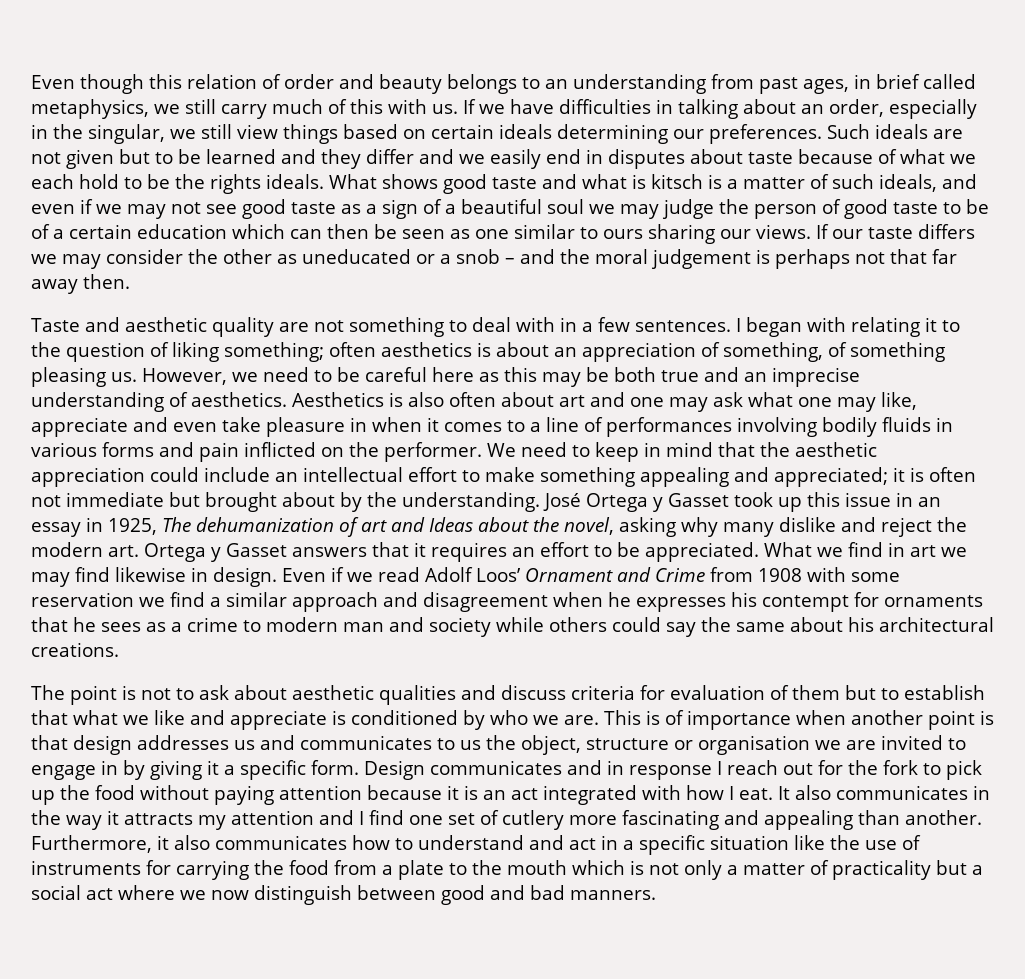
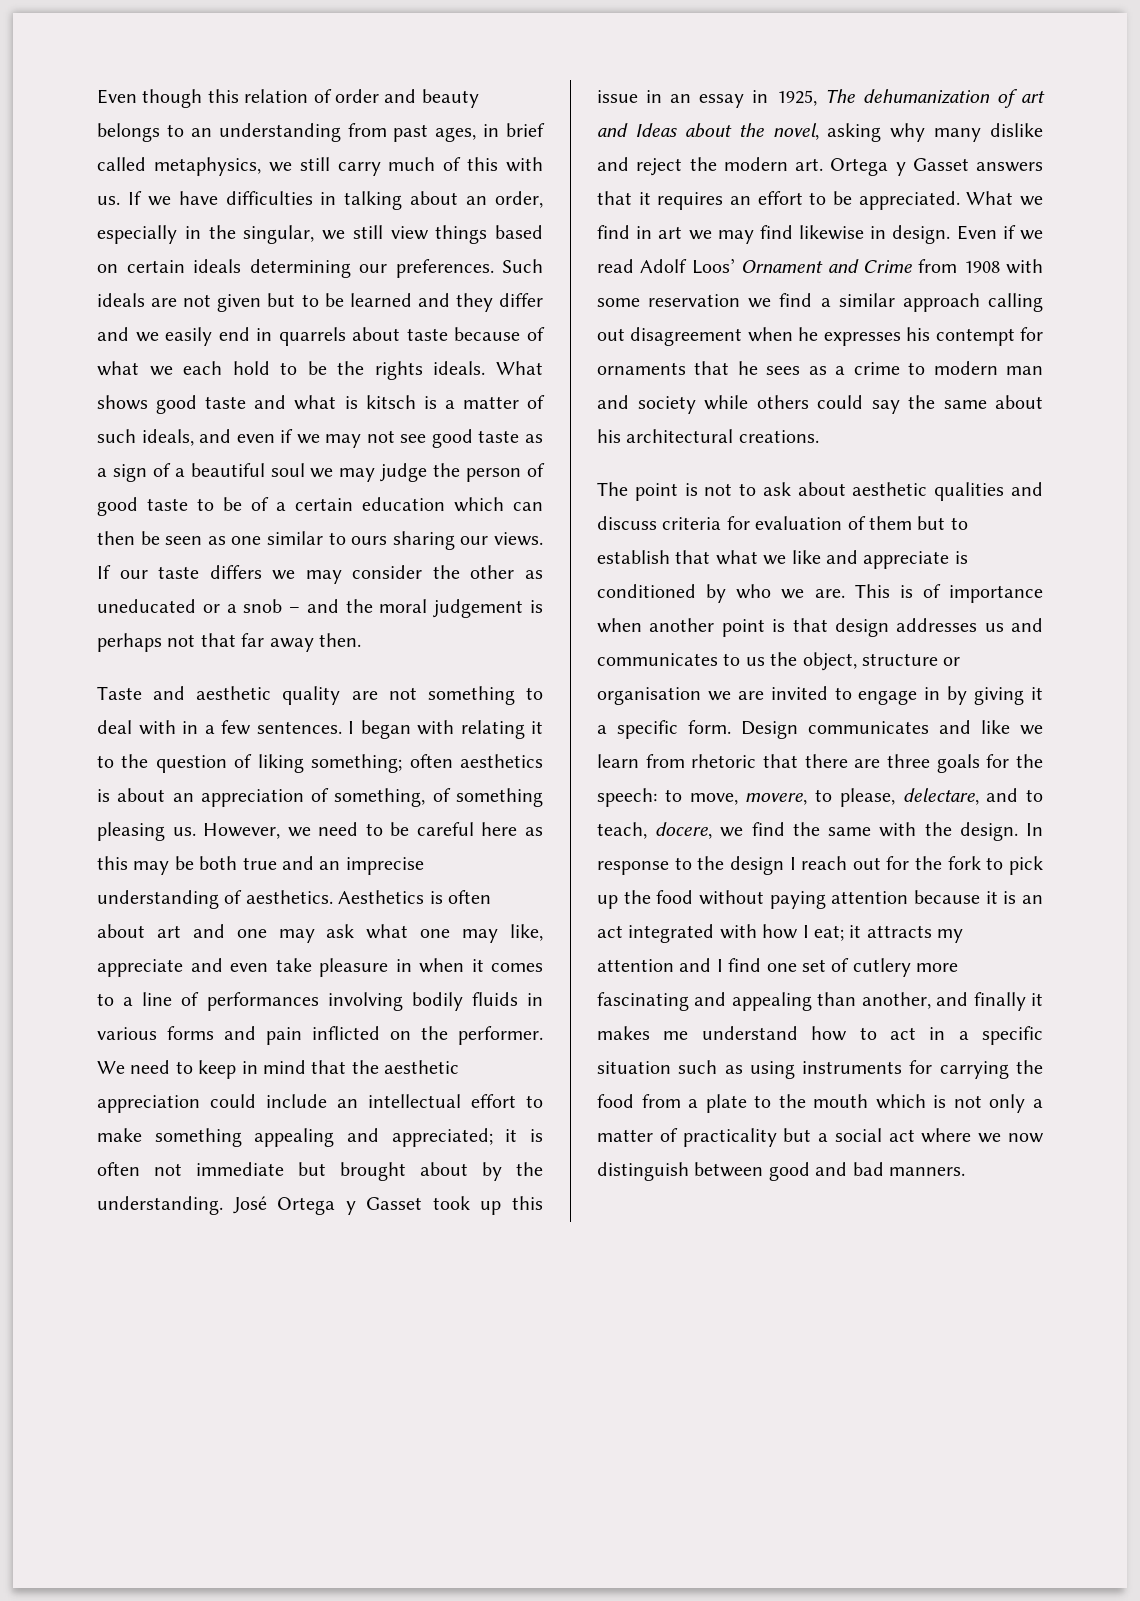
- Such ideals are not given but to be learned and they differ and we easily end in disputes about taste because of what we each hold to be the rights ideals.
+ Such ideals are not given but to be learned and they differ and we easily end in quarrels about taste because of what we each hold to be the rights ideals.
- Aesthetics is also often about art and one may ask what one may like, appreciate and even take pleasure in when it comes to a line of performances involving bodily fluids in various forms and pain inflicted on the performer.
+ Aesthetics is often about art and one may ask what one may like, appreciate and even take pleasure in when it comes to a line of performances involving bodily fluids in various forms and pain inflicted on the performer.
- Even if we read Adolf Loos’ Ornament and Crime from 1908 with some reservation we find a similar approach and disagreement when he expresses his contempt for ornaments that he sees as a crime to modern man and society while others could say the same about his architectural creations.
+ Even if we read Adolf Loos’ Ornament and Crime from 1908 with some reservation we find a similar approach calling out disagreement when he expresses his contempt for ornaments that he sees as a crime to modern man and society while others could say the same about his architectural creations.
- Design communicates and in response I reach out for the fork to pick up the food without paying attention because it is an act integrated with how I eat. It also communicates in the way it attracts my attention and I find one set of cutlery more fascinating and appealing than another. Furthermore, it also communicates how to understand and act in a specific situation like the use of instruments for carrying the food from a plate to the mouth which is not only a matter of practicality but a social act where we now distinguish between good and bad manners.
+ Design communicates and like we learn from rhetoric that there are three goals for the speech: to move, movere, to please, delectare, and to teach, docere, we find the same with the design. In response to the design I reach out for the fork to pick up the food without paying attention because it is an act integrated with how I eat; it attracts my attention and I find one set of cutlery more fascinating and appealing than another, and finally it makes me understand how to act in a specific situation such as using instruments for carrying the food from a plate to the mouth which is not only a matter of practicality but a social act where we now distinguish between good and bad manners.

